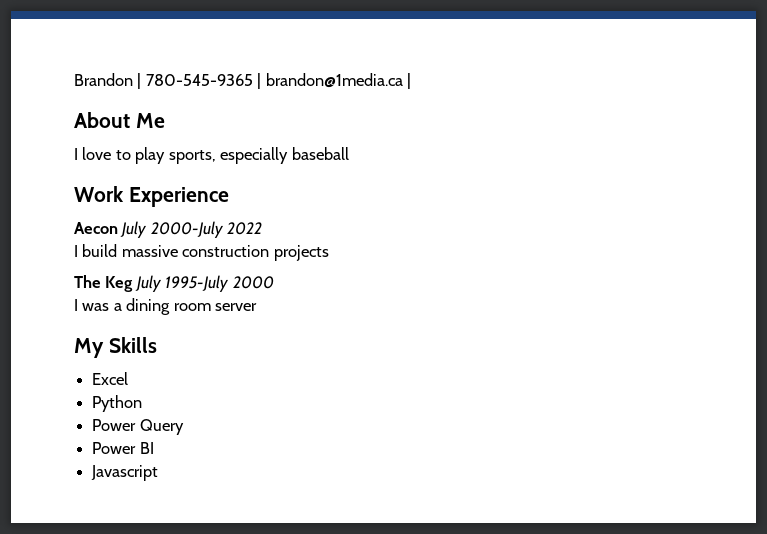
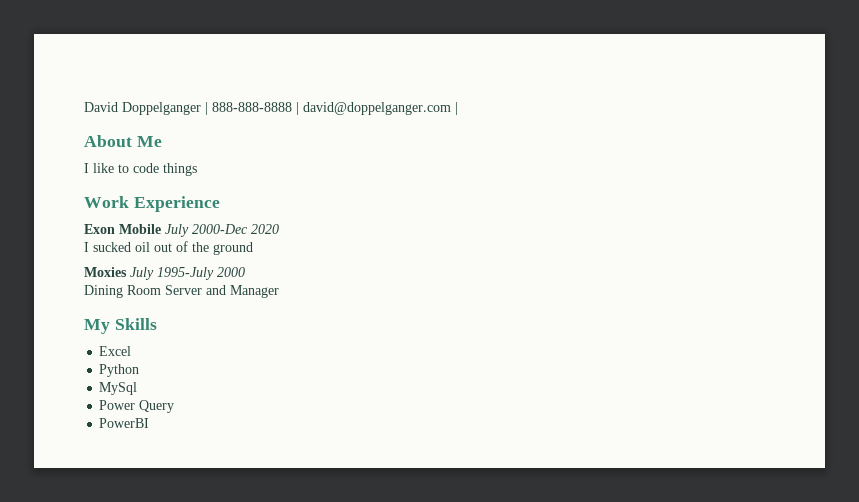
- Brandon | 780-545-9365 | brandon@1media.ca |
+ David Doppelganger | 888-888-8888 | david@doppelganger.com |
  About Me
- I love to play sports, especially baseball
+ I like to code things
  Work Experience
- Aecon July 2000-July 2022
- I build massive construction projects
- The Keg July 1995-July 2000
- I was a dining room server
+ Exon Mobile July 2000-Dec 2020
+ I sucked oil out of the ground
+ Moxies July 1995-July 2000
+ Dining Room Server and Manager
+ MySql
- Power BI
- Javascript
+ PowerBI

